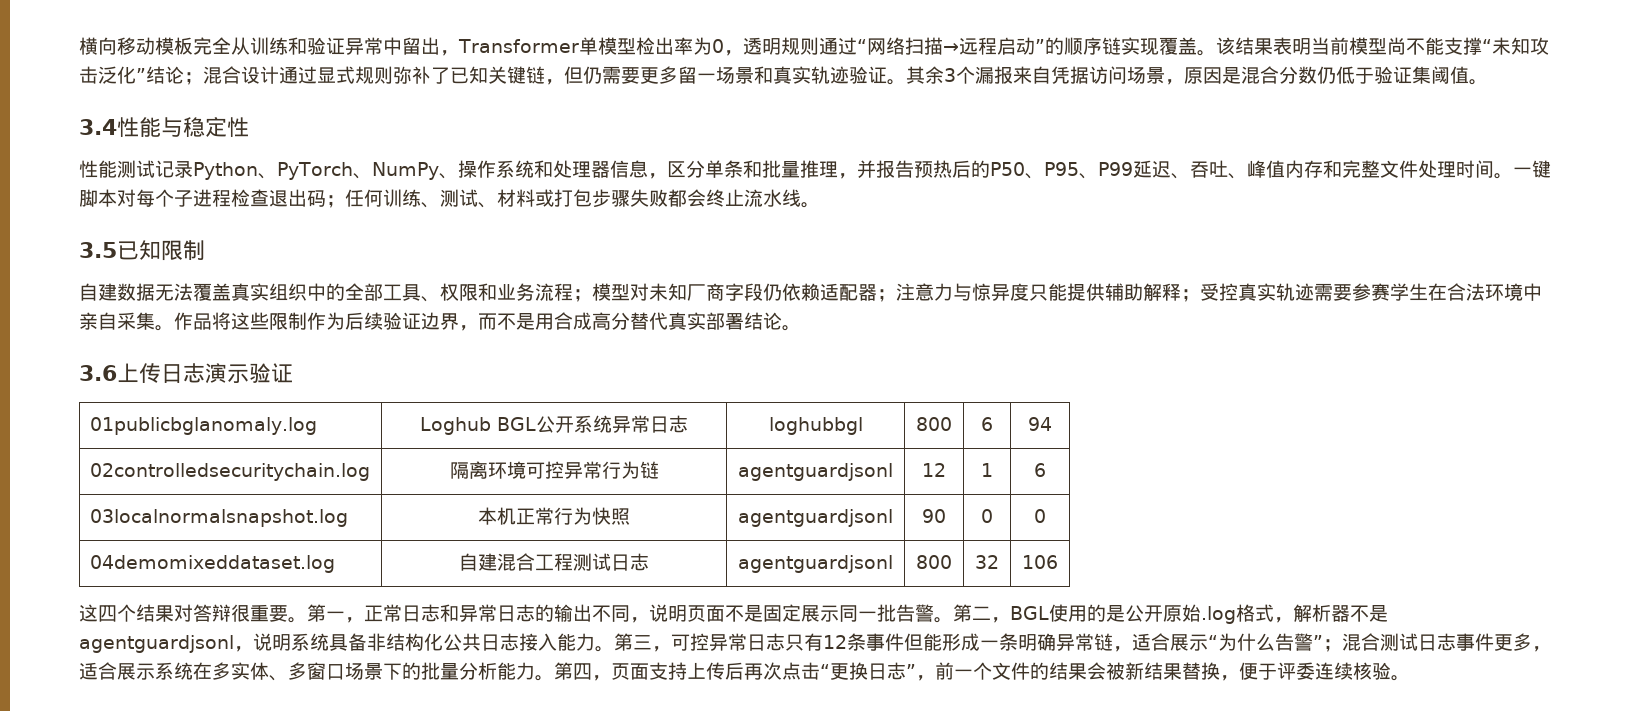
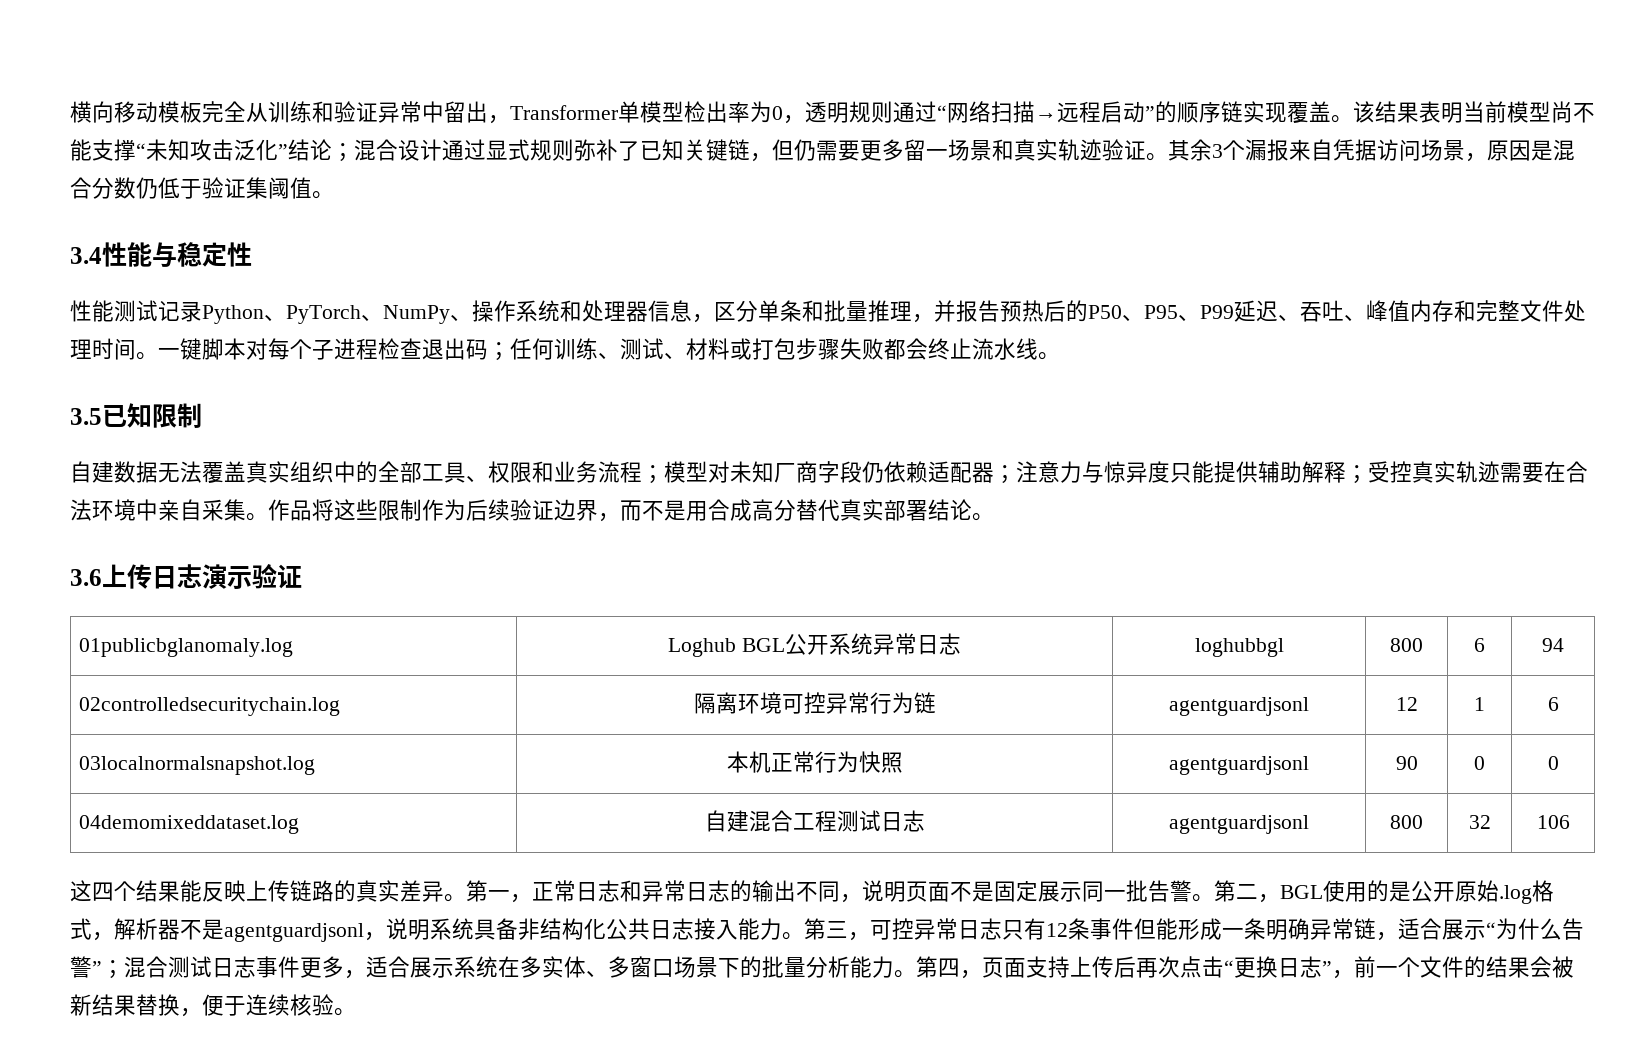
- 自建数据无法覆盖真实组织中的全部工具、权限和业务流程；模型对未知厂商字段仍依赖适配器；注意力与惊异度只能提供辅助解释；受控真实轨迹需要参赛学生在合法环境中亲自采集。
+ 自建数据无法覆盖真实组织中的全部工具、权限和业务流程；模型对未知厂商字段仍依赖适配器；注意力与惊异度只能提供辅助解释；受控真实轨迹需要在合法环境中亲自采集。
- 这四个结果对答辩很重要。
+ 这四个结果能反映上传链路的真实差异。
- 第四，页面支持上传后再次点击“更换日志”，前一个文件的结果会被新结果替换，便于评委连续核验。
+ 第四，页面支持上传后再次点击“更换日志”，前一个文件的结果会被新结果替换，便于连续核验。

